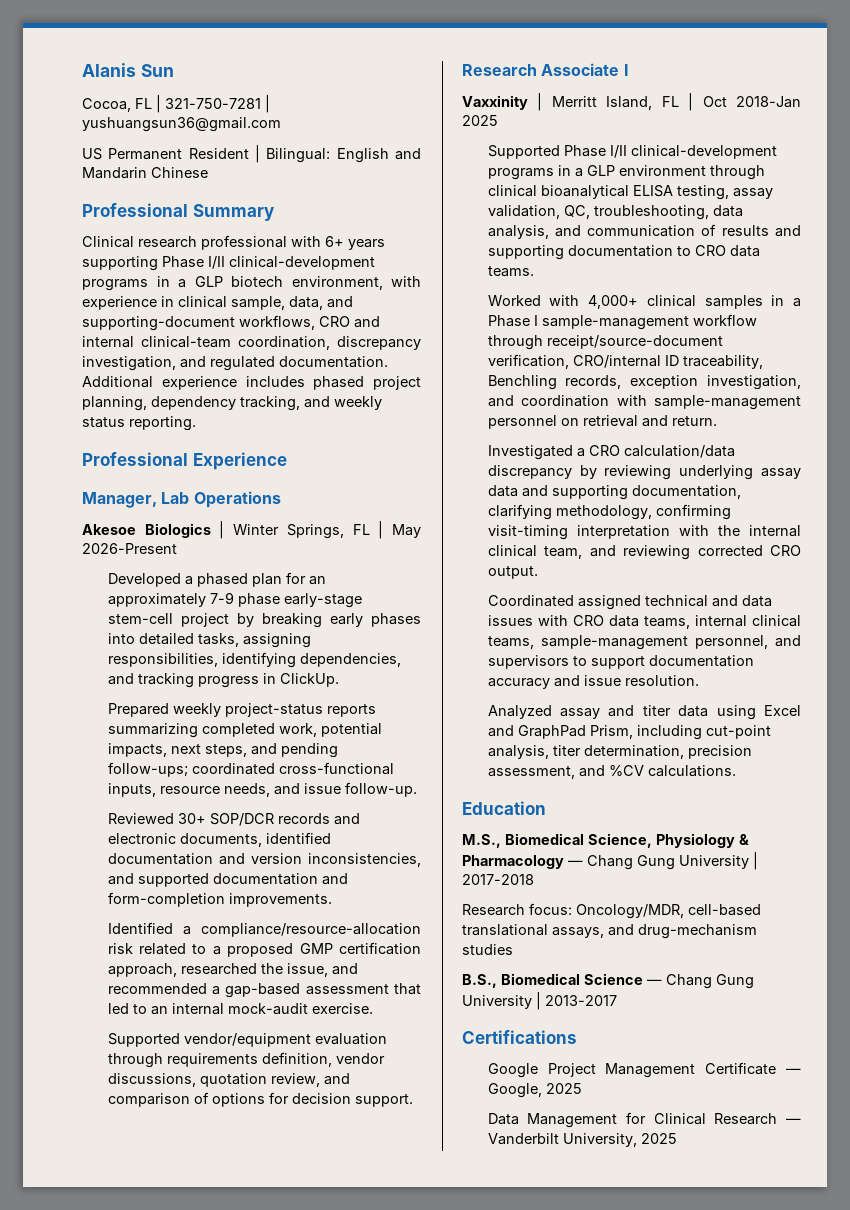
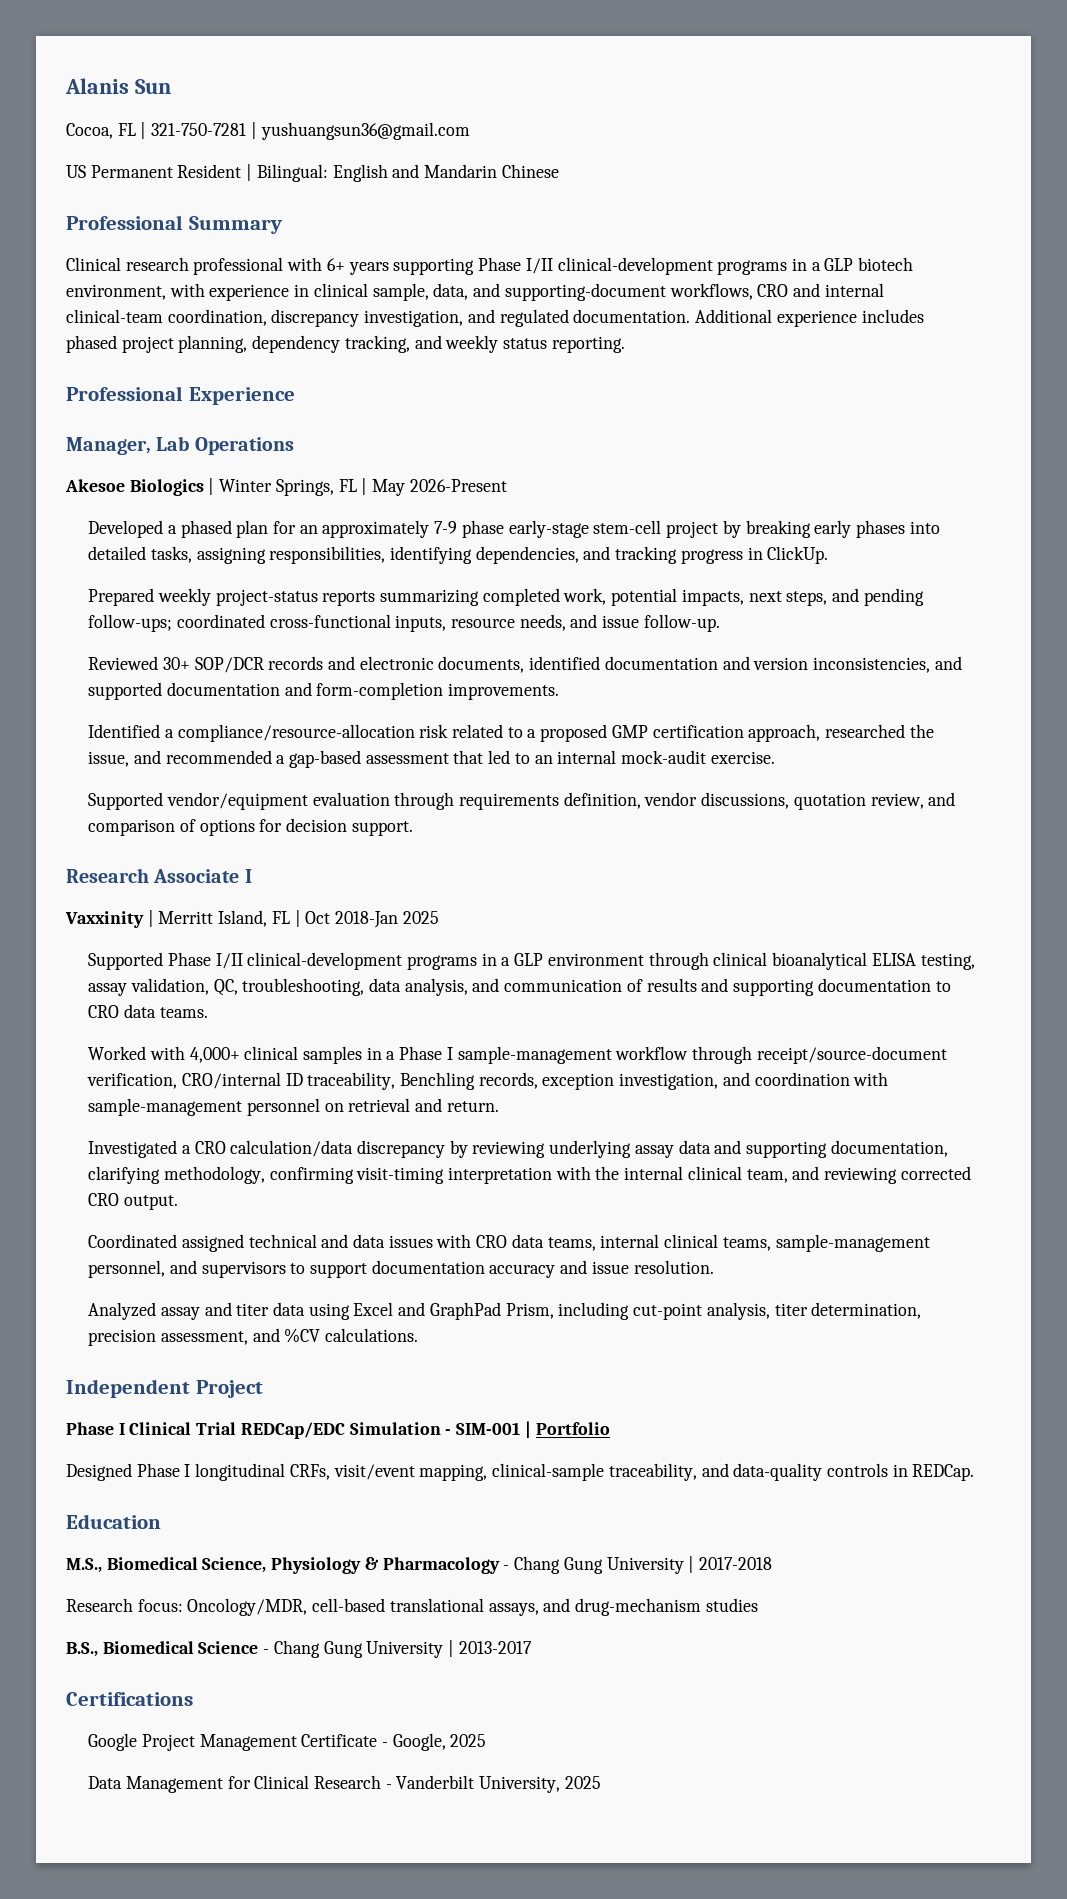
+ Independent Project
+ Phase I Clinical Trial REDCap/EDC Simulation - SIM-001 | Portfolio
+ Designed Phase I longitudinal CRFs, visit/event mapping, clinical-sample traceability, and data-quality controls in REDCap.
- M.S., Biomedical Science, Physiology & Pharmacology — Chang Gung University | 2017-2018
+ M.S., Biomedical Science, Physiology & Pharmacology - Chang Gung University | 2017-2018
- B.S., Biomedical Science — Chang Gung University | 2013-2017
+ B.S., Biomedical Science - Chang Gung University | 2013-2017
- Google Project Management Certificate — Google, 2025
+ Google Project Management Certificate - Google, 2025
- Data Management for Clinical Research — Vanderbilt University, 2025
+ Data Management for Clinical Research - Vanderbilt University, 2025

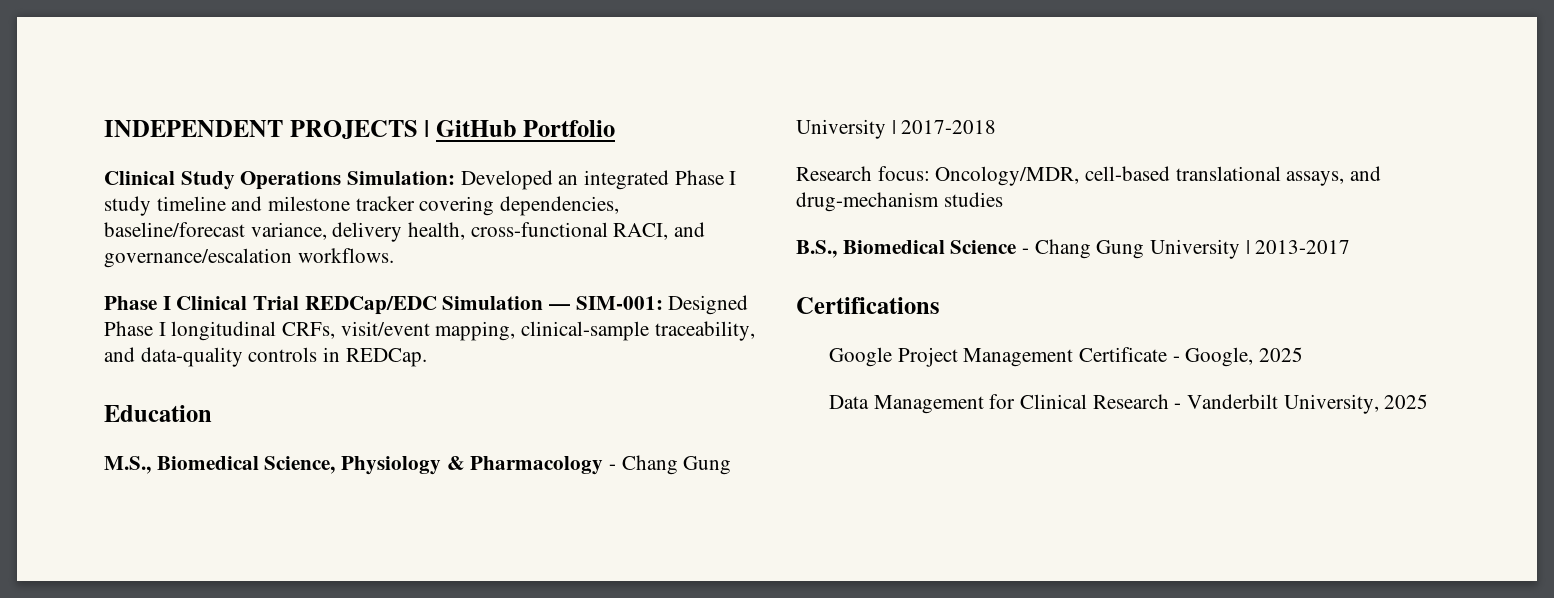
- Alanis Sun
- Cocoa, FL | 321-750-7281 | yushuangsun36@gmail.com
- US Permanent Resident | Bilingual: English and Mandarin Chinese
- Professional Summary
- Clinical research professional with 6+ years supporting Phase I/II clinical-development programs in a GLP biotech environment, with experience in clinical sample, data, and supporting-document workflows, CRO and internal clinical-team coordination, discrepancy investigation, and regulated documentation. Additional experience includes phased project planning, dependency tracking, and weekly status reporting.
- Professional Experience
- Manager, Lab Operations
- Akesoe Biologics | Winter Springs, FL | May 2026-Present
- Developed a phased plan for an approximately 7-9 phase early-stage stem-cell project by breaking early phases into detailed tasks, assigning responsibilities, identifying dependencies, and tracking progress in ClickUp.
- Prepared weekly project-status reports summarizing completed work, potential impacts, next steps, and pending follow-ups; coordinated cross-functional inputs, resource needs, and issue follow-up.
- Reviewed 30+ SOP/DCR records and electronic documents, identified documentation and version inconsistencies, and supported documentation and form-completion improvements.
- Identified a compliance/resource-allocation risk related to a proposed GMP certification approach, researched the issue, and recommended a gap-based assessment that led to an internal mock-audit exercise.
- Supported vendor/equipment evaluation through requirements definition, vendor discussions, quotation review, and comparison of options for decision support.
- Research Associate I
- Vaxxinity | Merritt Island, FL | Oct 2018-Jan 2025
- Supported Phase I/II clinical-development programs in a GLP environment through clinical bioanalytical ELISA testing, assay validation, QC, troubleshooting, data analysis, and communication of results and supporting documentation to CRO data teams.
- Worked with 4,000+ clinical samples in a Phase I sample-management workflow through receipt/source-document verification, CRO/internal ID traceability, Benchling records, exception investigation, and coordination with sample-management personnel on retrieval and return.
- Investigated a CRO calculation/data discrepancy by reviewing underlying assay data and supporting documentation, clarifying methodology, confirming visit-timing interpretation with the internal clinical team, and reviewing corrected CRO output.
- Coordinated assigned technical and data issues with CRO data teams, internal clinical teams, sample-management personnel, and supervisors to support documentation accuracy and issue resolution.
- Analyzed assay and titer data using Excel and GraphPad Prism, including cut-point analysis, titer determination, precision assessment, and %CV calculations.
- Independent Project
+ INDEPENDENT PROJECTS | GitHub Portfolio
+ Clinical Study Operations Simulation: Developed an integrated Phase I study timeline and milestone tracker covering dependencies, baseline/forecast variance, delivery health, cross-functional RACI, and governance/escalation workflows.
- Phase I Clinical Trial REDCap/EDC Simulation - SIM-001 | Portfolio
- Designed Phase I longitudinal CRFs, visit/event mapping, clinical-sample traceability, and data-quality controls in REDCap.
+ Phase I Clinical Trial REDCap/EDC Simulation — SIM-001: Designed Phase I longitudinal CRFs, visit/event mapping, clinical-sample traceability, and data-quality controls in REDCap.

